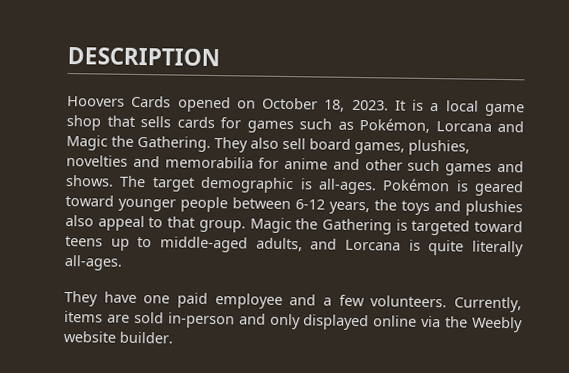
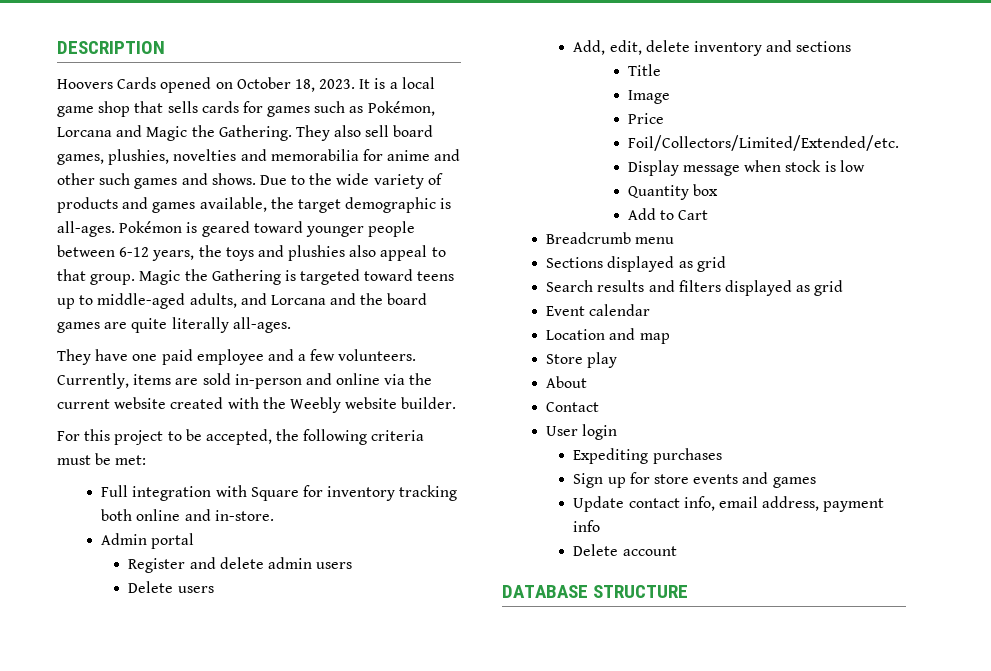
- The target demographic is all-ages.
+ Due to the wide variety of products and games available, the target demographic is all-ages.
- Magic the Gathering is targeted toward teens up to middle-aged adults, and Lorcana is quite literally all-ages.
+ Magic the Gathering is targeted toward teens up to middle-aged adults, and Lorcana and the board games are quite literally all-ages.
- Currently, items are sold in-person and only displayed online via the Weebly website builder.
+ Currently, items are sold in-person and online via the current website created with the Weebly website builder.
+ For this project to be accepted, the following criteria must be met:
+ Full integration with Square for inventory tracking both online and in-store.
+ Admin portal
+ Register and delete admin users
+ Delete users
+ Add, edit, delete inventory and sections
+ Title
+ Image
+ Price
+ Foil/Collectors/Limited/Extended/etc.
+ Display message when stock is low
+ Quantity box
+ Add to Cart
+ Breadcrumb menu
+ Sections displayed as grid
+ Search results and filters displayed as grid
+ Event calendar
+ Location and map
+ Store play
+ About
+ Contact
+ User login
+ Expediting purchases
+ Sign up for store events and games
+ Update contact info, email address, payment info
+ Delete account
+ DATABASE STRUCTURE

